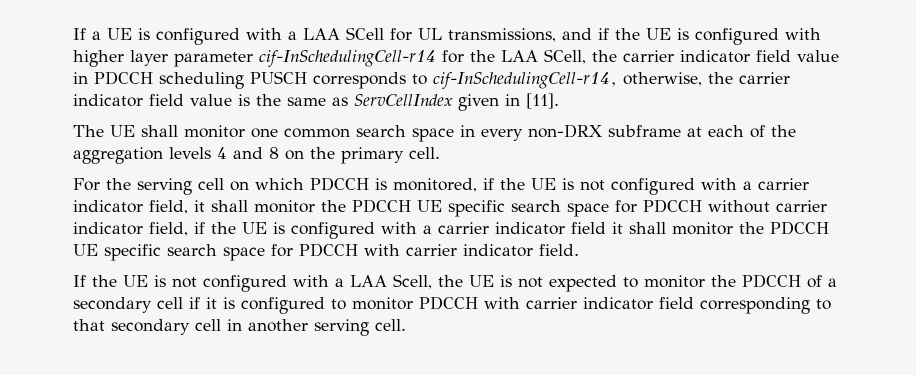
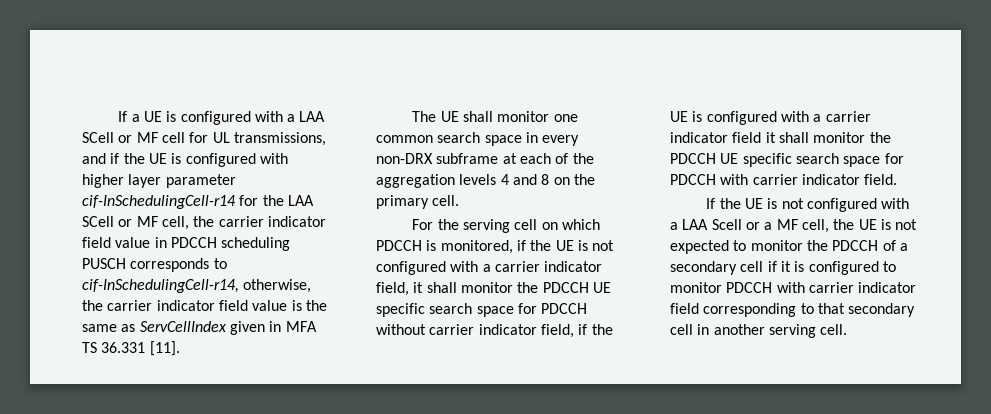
- If a UE is configured with a LAA SCell for UL transmissions, and if the UE is configured with higher layer parameter cif-InSchedulingCell-r14 for the LAA SCell, the carrier indicator field value in PDCCH scheduling PUSCH corresponds to cif-InSchedulingCell-r14, otherwise, the carrier indicator field value is the same as ServCellIndex given in [11].
+ If a UE is configured with a LAA SCell or MF cell for UL transmissions, and if the UE is configured with higher layer parameter cif-InSchedulingCell-r14 for the LAA SCell or MF cell, the carrier indicator field value in PDCCH scheduling PUSCH corresponds to cif-InSchedulingCell-r14, otherwise, the carrier indicator field value is the same as ServCellIndex given in MFA TS 36.331 [11].
- If the UE is not configured with a LAA Scell, the UE is not expected to monitor the PDCCH of a secondary cell if it is configured to monitor PDCCH with carrier indicator field corresponding to that secondary cell in another serving cell.
+ If the UE is not configured with a LAA Scell or a MF cell, the UE is not expected to monitor the PDCCH of a secondary cell if it is configured to monitor PDCCH with carrier indicator field corresponding to that secondary cell in another serving cell.

